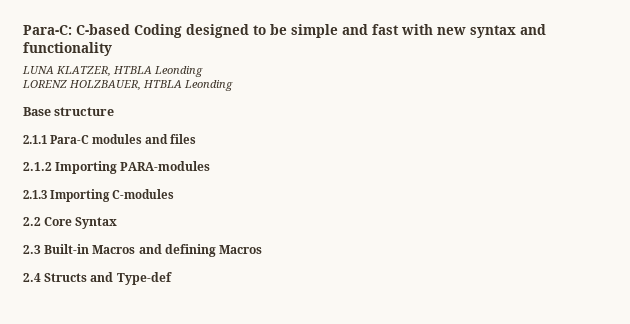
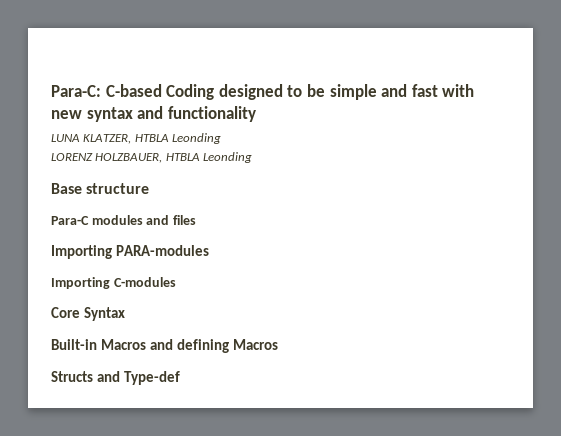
- 2.1.1 Para-C modules and files
+ Para-C modules and files
- 2.1.2 Importing PARA-modules
+ Importing PARA-modules
- 2.1.3 Importing C-modules
+ Importing C-modules
- 2.2 Core Syntax
+ Core Syntax
- 2.3 Built-in Macros and defining Macros
+ Built-in Macros and defining Macros
- 2.4 Structs and Type-def
+ Structs and Type-def

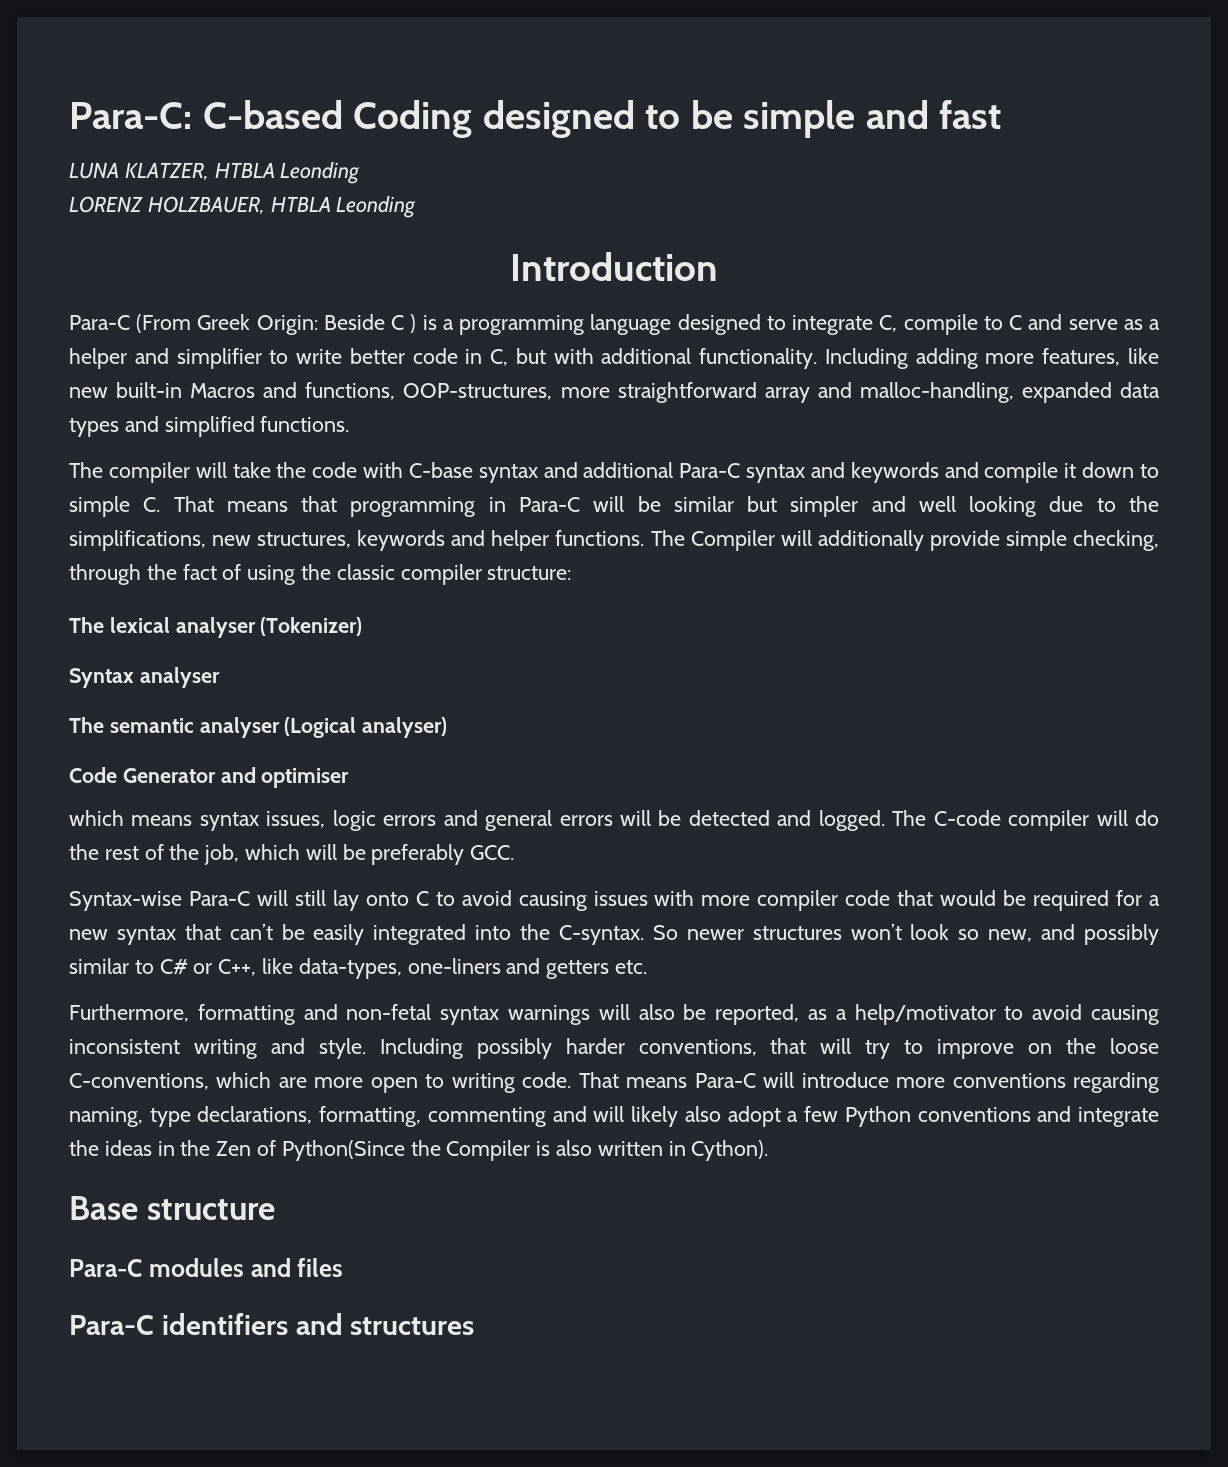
- Para-C: C-based Coding designed to be simple and fast with new syntax and functionality
+ Para-C: C-based Coding designed to be simple and fast
+ Introduction
+ Para-C (From Greek Origin: Beside C ) is a programming language designed to integrate C, compile to C and serve as a helper and simplifier to write better code in C, but with additional functionality. Including adding more features, like new built-in Macros and functions, OOP-structures, more straightforward array and malloc-handling, expanded data types and simplified functions.
+ The compiler will take the code with C-base syntax and additional Para-C syntax and keywords and compile it down to simple C. That means that programming in Para-C will be similar but simpler and well looking due to the simplifications, new structures, keywords and helper functions. The Compiler will additionally provide simple checking, through the fact of using the classic compiler structure:
+ The lexical analyser (Tokenizer)
+ Syntax analyser
+ The semantic analyser (Logical analyser)
+ Code Generator and optimiser
+ which means syntax issues, logic errors and general errors will be detected and logged. The C-code compiler will do the rest of the job, which will be preferably GCC.
+ Syntax-wise Para-C will still lay onto C to avoid causing issues with more compiler code that would be required for a new syntax that can’t be easily integrated into the C-syntax. So newer structures won’t look so new, and possibly similar to C# or C++, like data-types, one-liners and getters etc.
+ Furthermore, formatting and non-fetal syntax warnings will also be reported, as a help/motivator to avoid causing inconsistent writing and style. Including possibly harder conventions, that will try to improve on the loose C-conventions, which are more open to writing code. That means Para-C will introduce more conventions regarding naming, type declarations, formatting, commenting and will likely also adopt a few Python conventions and integrate the ideas in the Zen of Python(Since the Compiler is also written in Cython).
- Importing PARA-modules
- Importing C-modules
- Core Syntax
- Built-in Macros and defining Macros
- Structs and Type-def
+ Para-C identifiers and structures

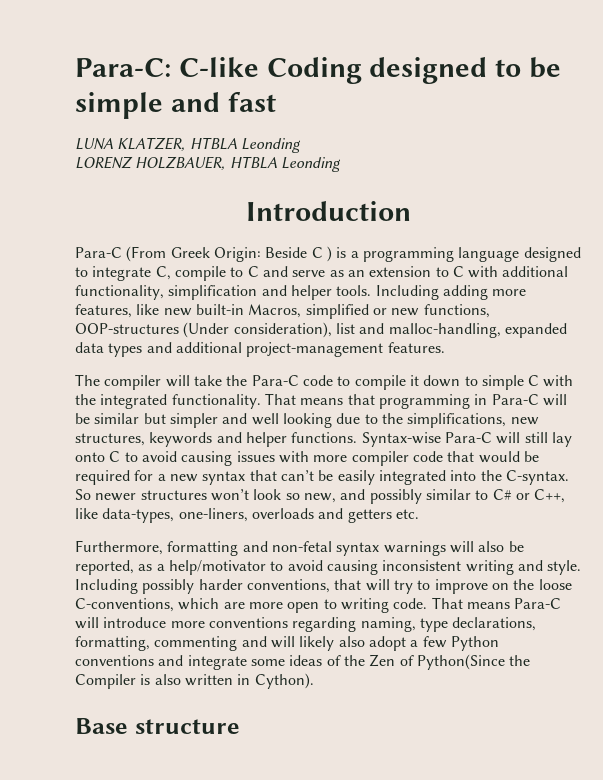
- Para-C: C-based Coding designed to be simple and fast
+ Para-C: C-like Coding designed to be simple and fast
- Para-C (From Greek Origin: Beside C ) is a programming language designed to integrate C, compile to C and serve as a helper and simplifier to write better code in C, but with additional functionality.
+ Para-C (From Greek Origin: Beside C ) is a programming language designed to integrate C, compile to C and serve as an extension to C with additional functionality, simplification and helper tools.
- Including adding more features, like new built-in Macros and functions, OOP-structures, more straightforward array and malloc-handling, expanded data types and simplified functions.
+ Including adding more features, like new built-in Macros, simplified or new functions, OOP-structures (Under consideration), list and malloc-handling, expanded data types and additional project-management features.
- The compiler will take the code with C-base syntax and additional Para-C syntax and keywords and compile it down to simple C. That means that programming in Para-C will be similar but simpler and well looking due to the simplifications, new structures, keywords and helper functions. The Compiler will additionally provide simple checking, through the fact of using the classic compiler structure:
- The lexical analyser (Tokenizer)
- Syntax analyser
- The semantic analyser (Logical analyser)
- Code Generator and optimiser
- which means syntax issues, logic errors and general errors will be detected and logged. The C-code compiler will do the rest of the job, which will be preferably GCC.
- Syntax-wise Para-C will still lay onto C to avoid causing issues with more compiler code that would be required for a new syntax that can’t be easily integrated into the C-syntax.
+ The compiler will take the Para-C code to compile it down to simple C with the integrated functionality. That means that programming in Para-C will be similar but simpler and well looking due to the simplifications, new structures, keywords and helper functions. Syntax-wise Para-C will still lay onto C to avoid causing issues with more compiler code that would be required for a new syntax that can’t be easily integrated into the C-syntax.
- So newer structures won’t look so new, and possibly similar to C# or C++, like data-types, one-liners and getters etc.
+ So newer structures won’t look so new, and possibly similar to C# or C++, like data-types, one-liners, overloads and getters etc.
- That means Para-C will introduce more conventions regarding naming, type declarations, formatting, commenting and will likely also adopt a few Python conventions and integrate the ideas in the Zen of Python(Since the Compiler is also written in Cython).
+ That means Para-C will introduce more conventions regarding naming, type declarations, formatting, commenting and will likely also adopt a few Python conventions and integrate some ideas of the Zen of Python(Since the Compiler is also written in Cython).
- Para-C modules and files
- Para-C identifiers and structures

